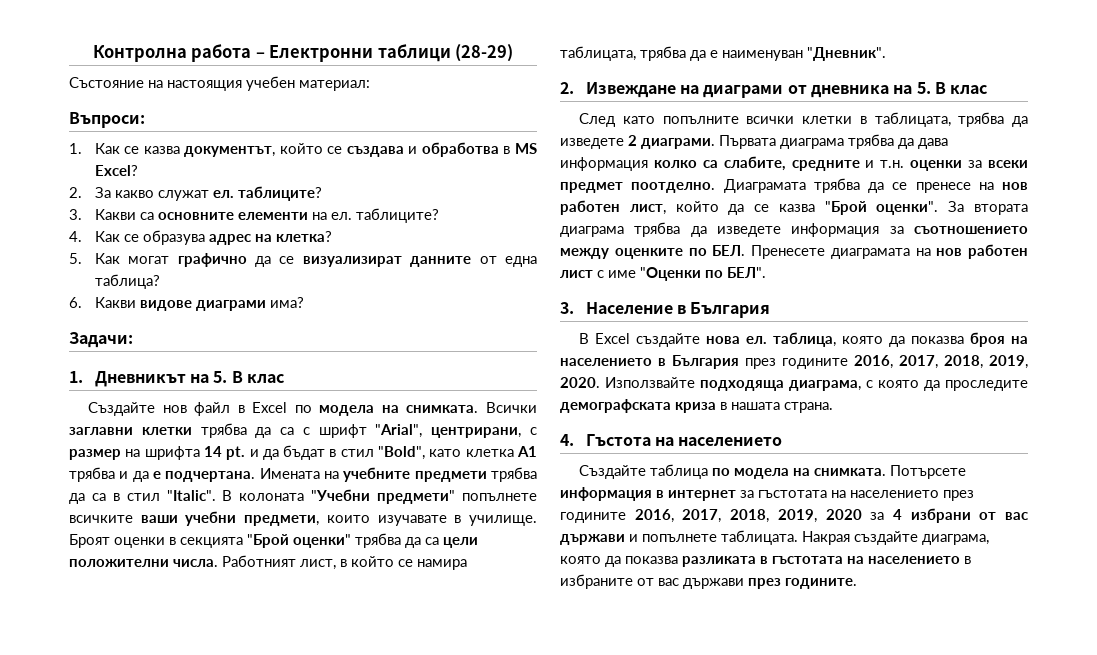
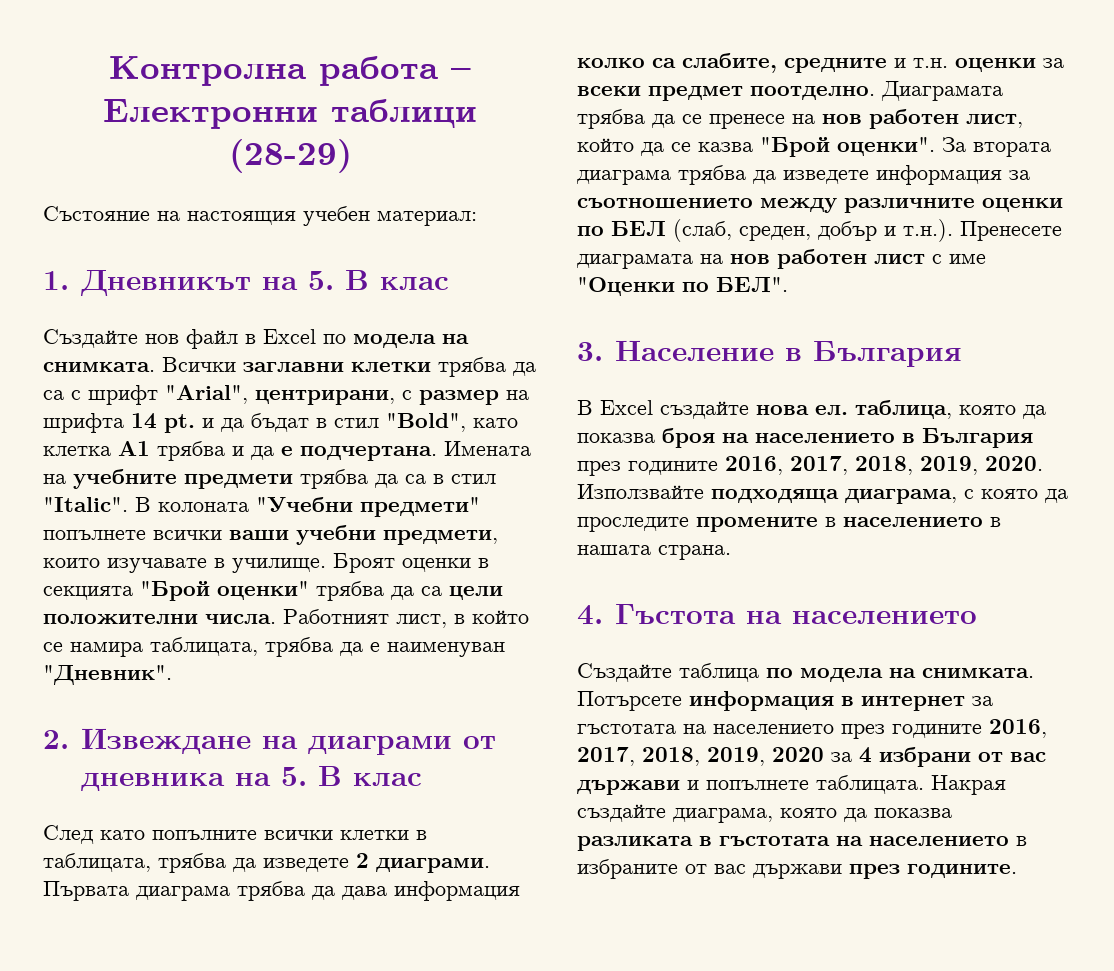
- Въпроси:
- 1. Как се казва документът, който се създава и обработва в MS Excel?
- 2. За какво служат ел. таблиците?
- 3. Какви са основните елементи на ел. таблиците?
- 4. Как се образува адрес на клетка?
- 5. Как могат графично да се визуализират данните от една таблица?
- 6. Какви видове диаграми има?
- Задачи:
- В колоната "Учебни предмети" попълнете всичките ваши учебни предмети, които изучавате в училище.
+ В колоната "Учебни предмети" попълнете всички ваши учебни предмети, които изучавате в училище.
- За втората диаграма трябва да изведете информация за съотношението между оценките по БЕЛ. Пренесете диаграмата на нов работен лист с име "Оценки по БЕЛ".
+ За втората диаграма трябва да изведете информация за съотношението между различните оценки по БЕЛ (слаб, среден, добър и т.н.). Пренесете диаграмата на нов работен лист с име "Оценки по БЕЛ".
- Използвайте подходяща диаграма, с която да проследите демографската криза в нашата страна.
+ Използвайте подходяща диаграма, с която да проследите промените в населението в нашата страна.

